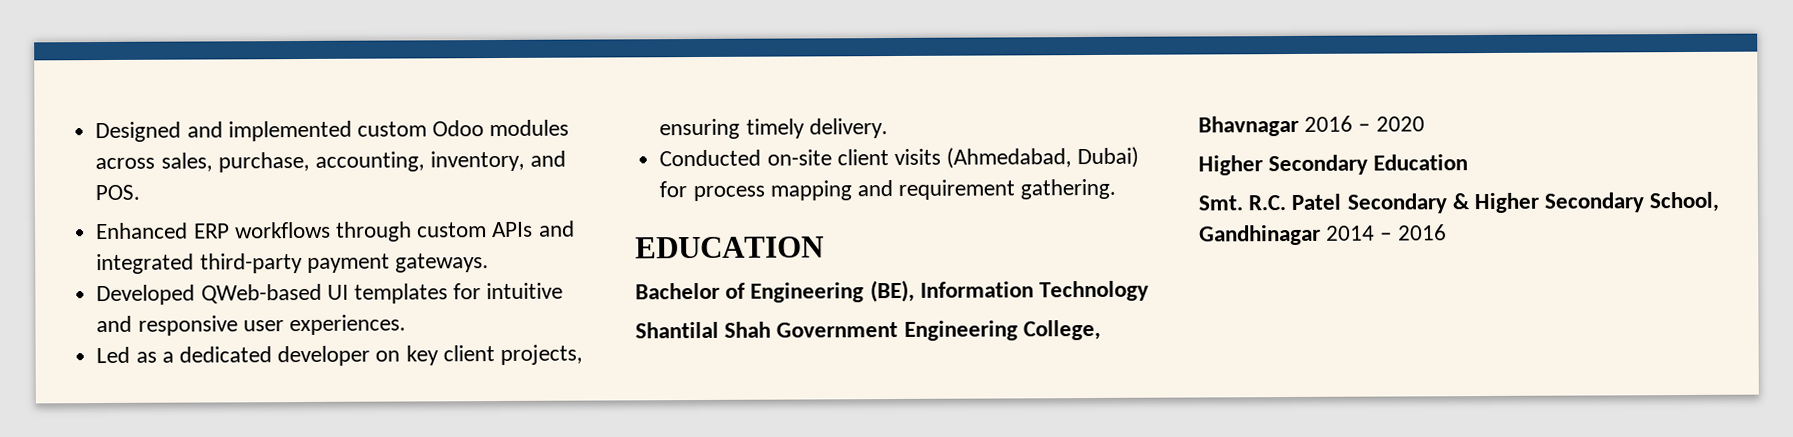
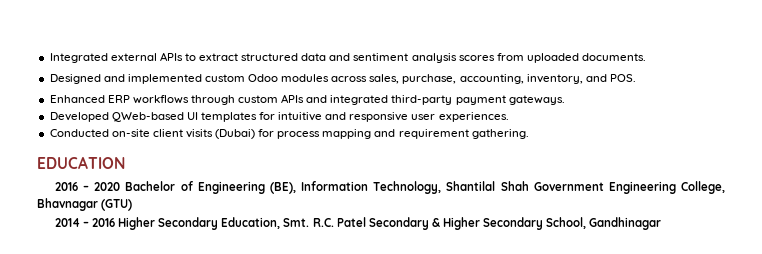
+ Integrated external APIs to extract structured data and sentiment analysis scores from uploaded documents.
- Led as a dedicated developer on key client projects, ensuring timely delivery.
- Conducted on-site client visits (Ahmedabad, Dubai) for process mapping and requirement gathering.
+ Conducted on-site client visits (Dubai) for process mapping and requirement gathering.
- Bachelor of Engineering (BE), Information Technology
- Shantilal Shah Government Engineering College, Bhavnagar 2016 – 2020
- Higher Secondary Education
- Smt. R.C. Patel Secondary & Higher Secondary School, Gandhinagar 2014 – 2016
+ 2016 – 2020 Bachelor of Engineering (BE), Information Technology, Shantilal Shah Government Engineering College, Bhavnagar (GTU)
+ 2014 – 2016 Higher Secondary Education, Smt. R.C. Patel Secondary & Higher Secondary School, Gandhinagar

